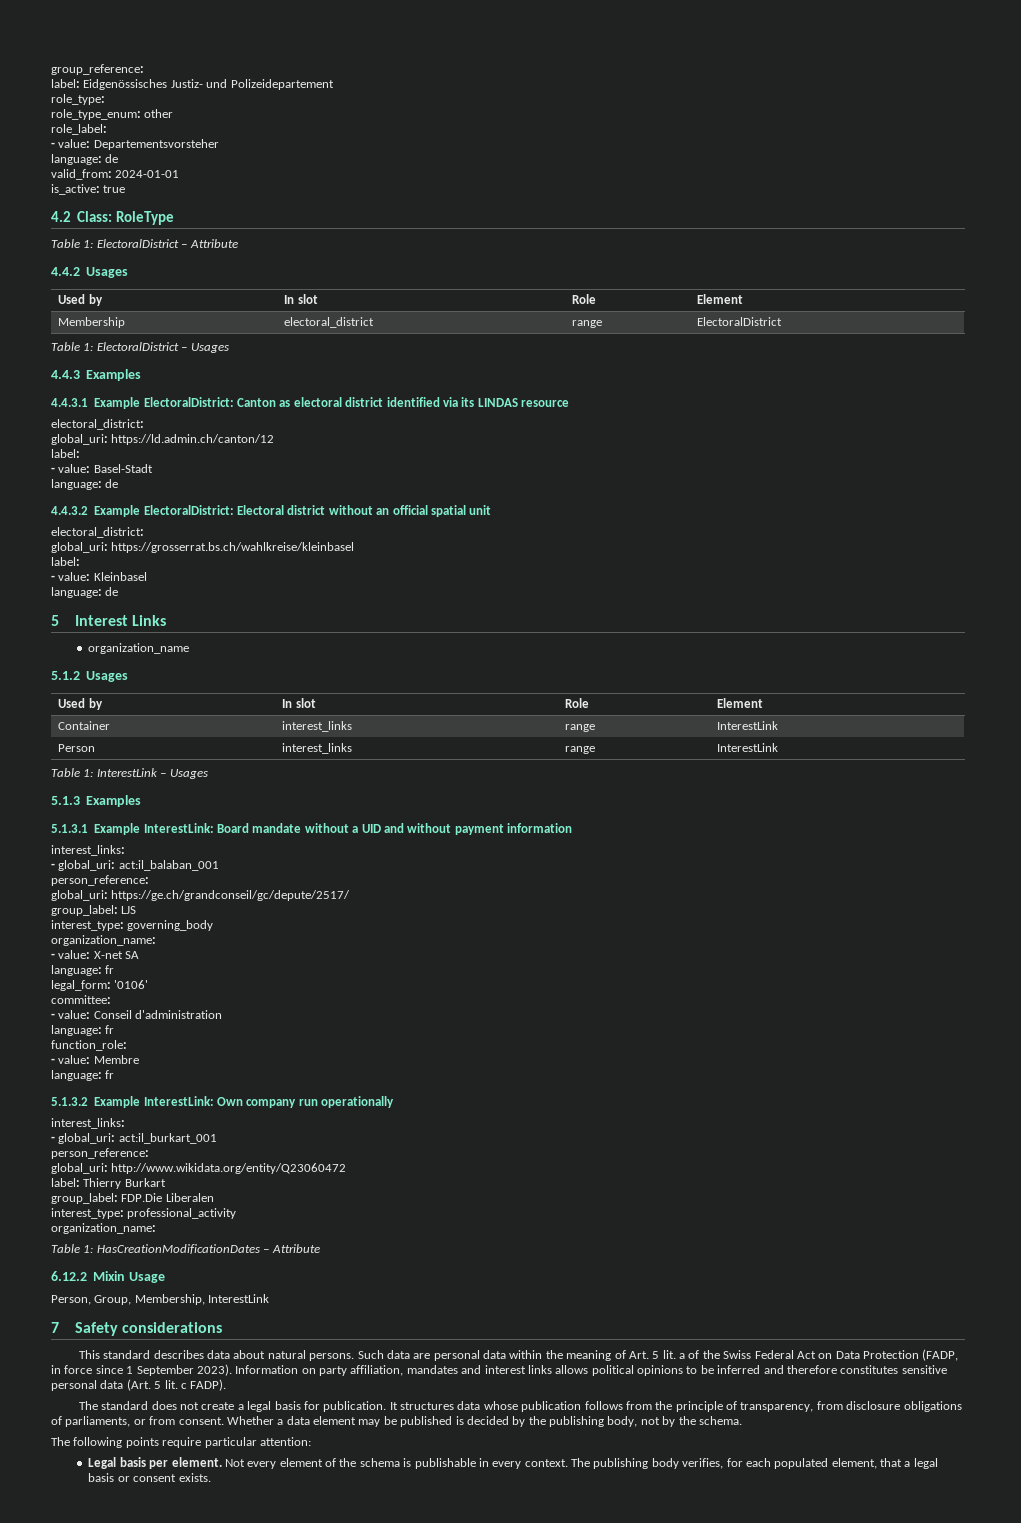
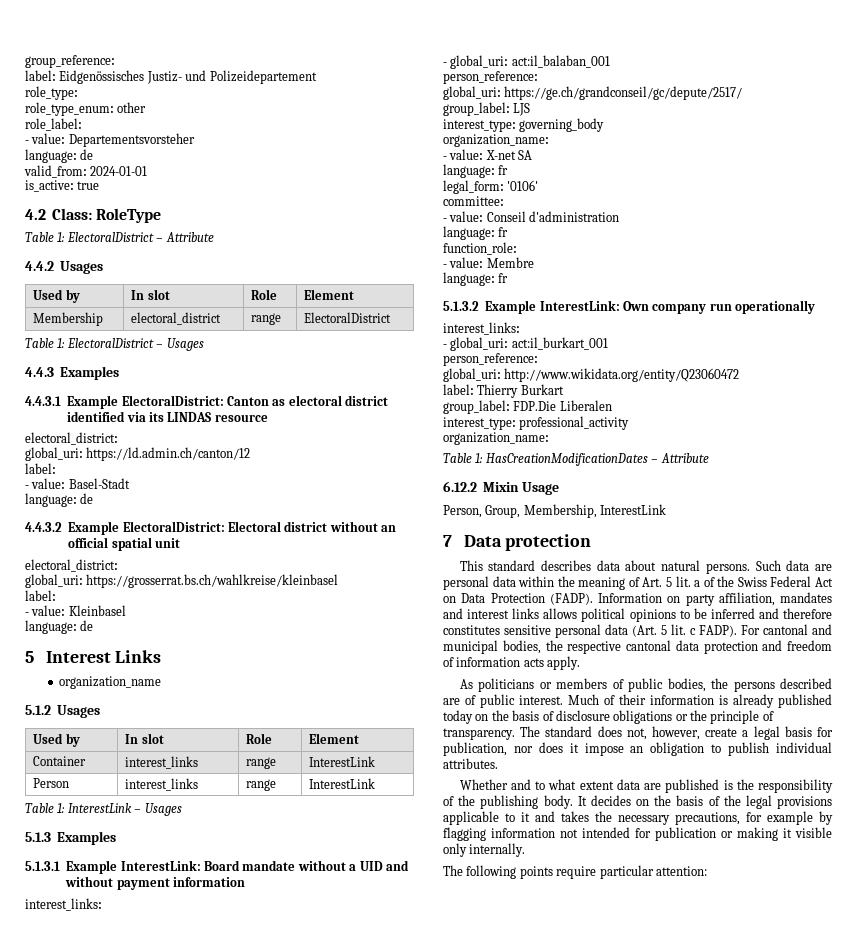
- 7 Safety considerations
+ 7 Data protection
- Such data are personal data within the meaning of Art. 5 lit. a of the Swiss Federal Act on Data Protection (FADP, in force since 1 September 2023).
+ Such data are personal data within the meaning of Art. 5 lit. a of the Swiss Federal Act on Data Protection (FADP).
- Information on party affiliation, mandates and interest links allows political opinions to be inferred and therefore constitutes sensitive personal data (Art. 5 lit. c FADP).
- The standard does not create a legal basis for publication. It structures data whose publication follows from the principle of transparency, from disclosure obligations of parliaments, or from consent. Whether a data element may be published is decided by the publishing body, not by the schema.
+ Information on party affiliation, mandates and interest links allows political opinions to be inferred and therefore constitutes sensitive personal data (Art. 5 lit. c FADP). For cantonal and municipal bodies, the respective cantonal data protection and freedom of information acts apply.
+ As politicians or members of public bodies, the persons described are of public interest. Much of their information is already published today on the basis of disclosure obligations or the principle of transparency. The standard does not, however, create a legal basis for publication, nor does it impose an obligation to publish individual attributes.
+ Whether and to what extent data are published is the responsibility of the publishing body. It decides on the basis of the legal provisions applicable to it and takes the necessary precautions, for example by flagging information not intended for publication or making it visible only internally.
- Legal basis per element. Not every element of the schema is publishable in every context. The publishing body verifies, for each populated element, that a legal basis or consent exists.

